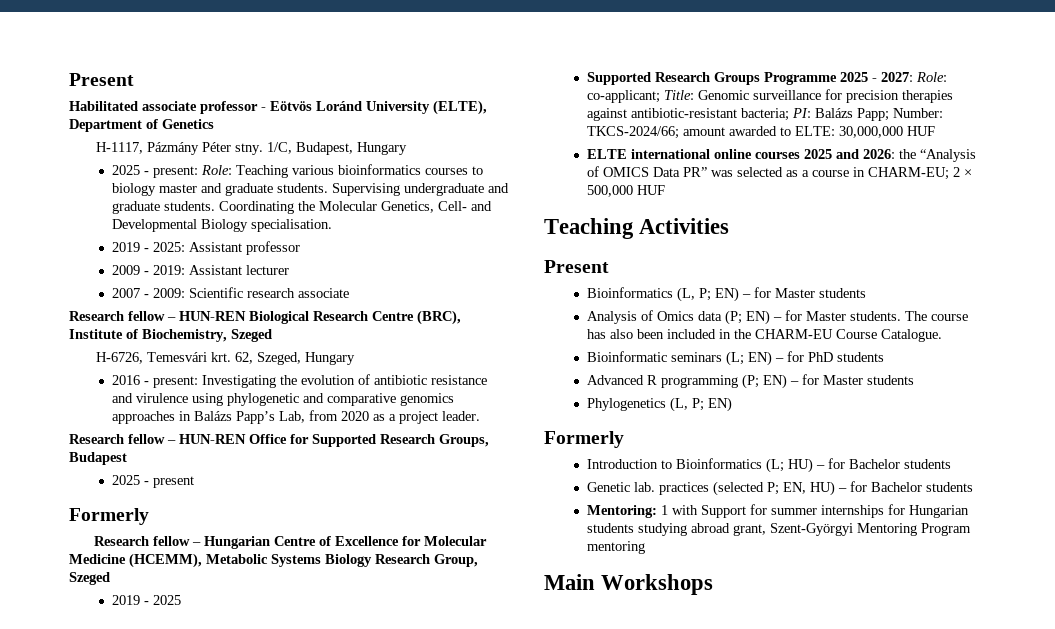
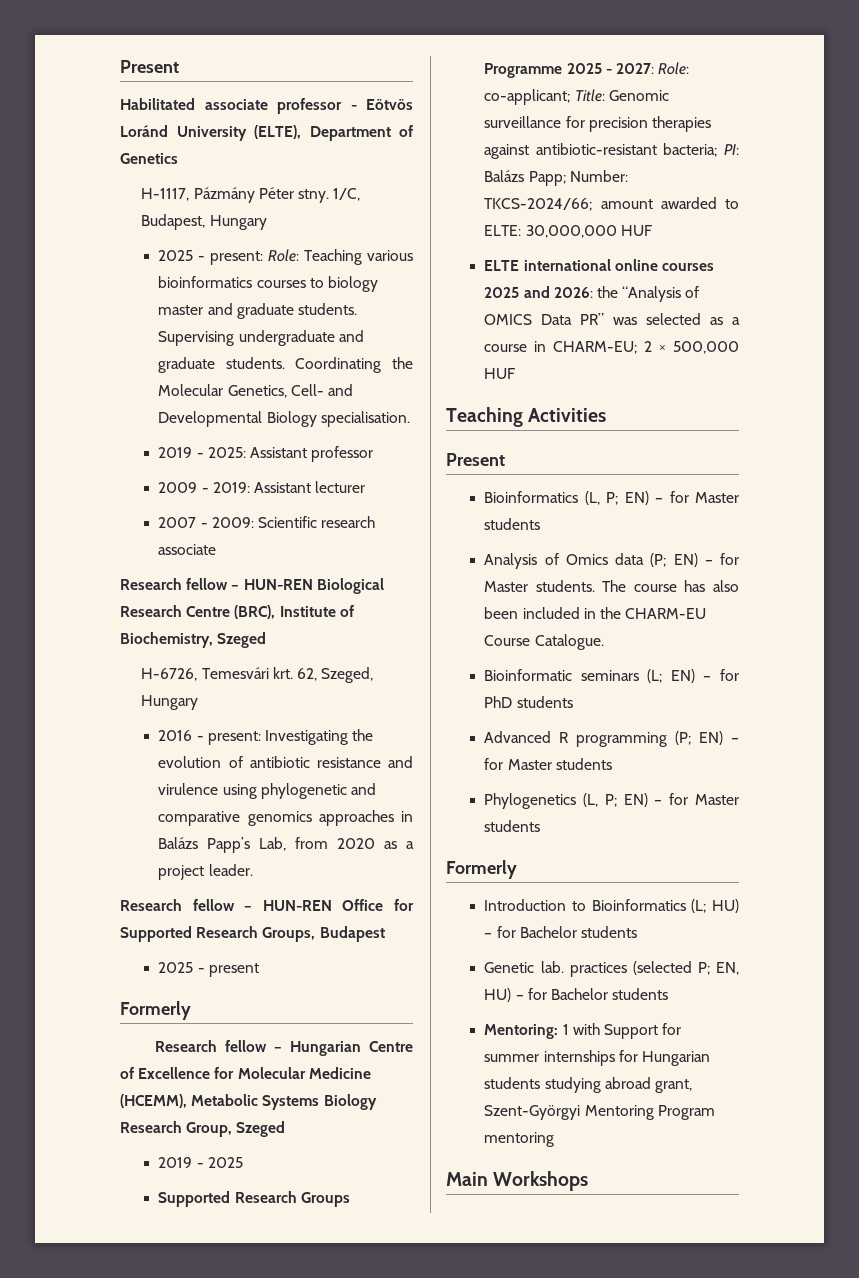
- Phylogenetics (L, P; EN)
+ Phylogenetics (L, P; EN) – for Master students

